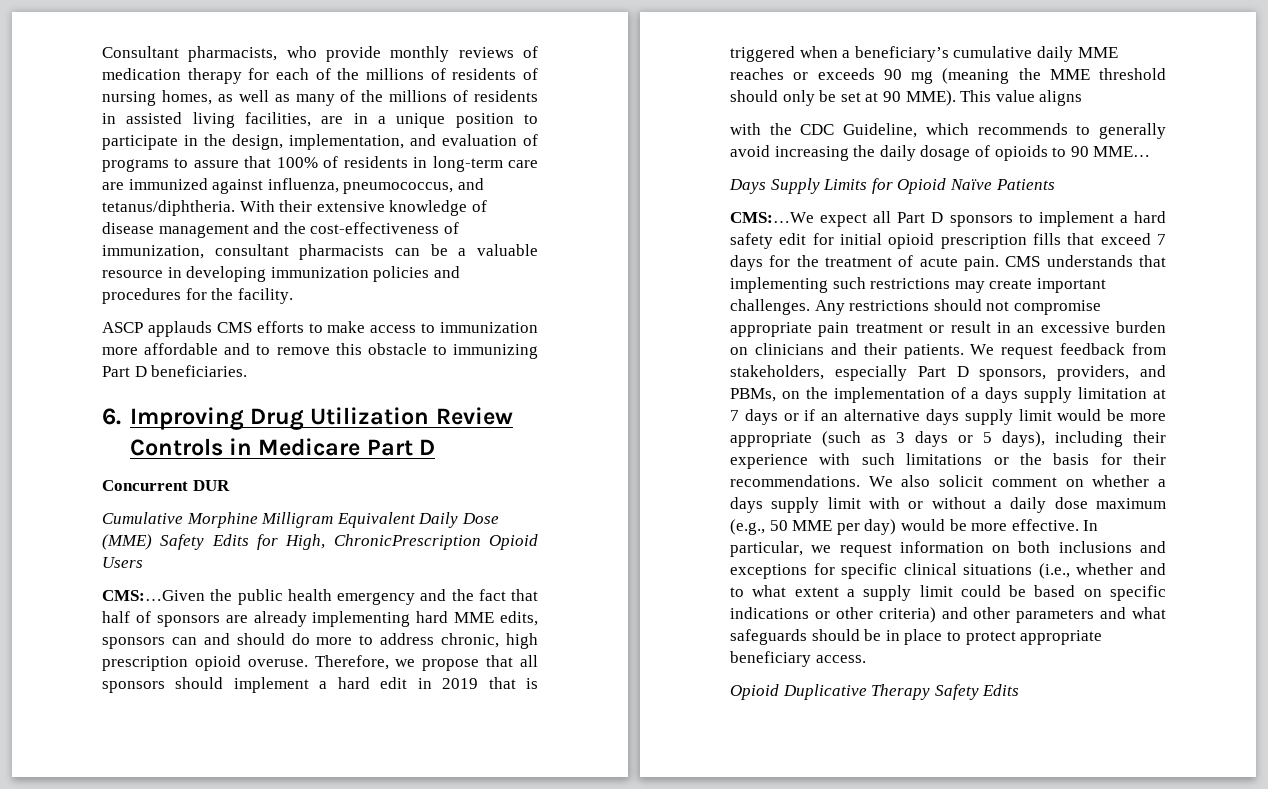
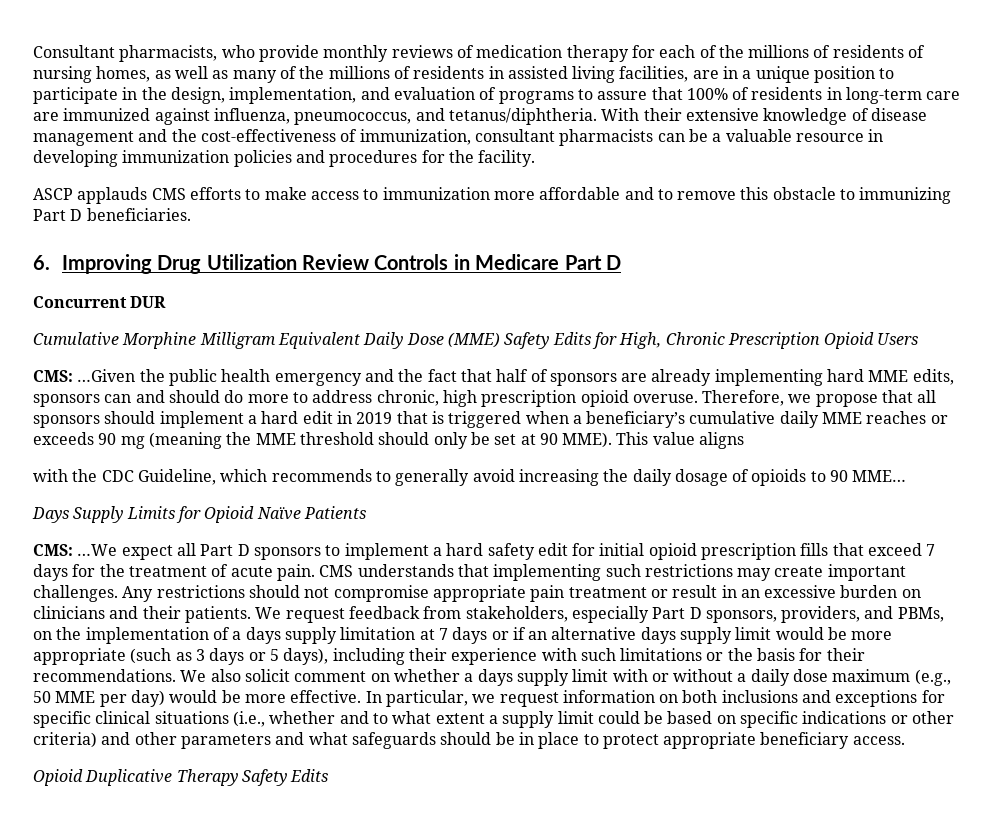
- Cumulative Morphine Milligram Equivalent Daily Dose (MME) Safety Edits for High, ChronicPrescription Opioid Users
+ Cumulative Morphine Milligram Equivalent Daily Dose (MME) Safety Edits for High, Chronic Prescription Opioid Users
- CMS:…Given the public health emergency and the fact that half of sponsors are already implementing hard MME edits, sponsors can and should do more to address chronic, high prescription opioid overuse.
+ CMS: …Given the public health emergency and the fact that half of sponsors are already implementing hard MME edits, sponsors can and should do more to address chronic, high prescription opioid overuse.
- CMS:…We expect all Part D sponsors to implement a hard safety edit for initial opioid prescription fills that exceed 7 days for the treatment of acute pain.
+ CMS: …We expect all Part D sponsors to implement a hard safety edit for initial opioid prescription fills that exceed 7 days for the treatment of acute pain.

